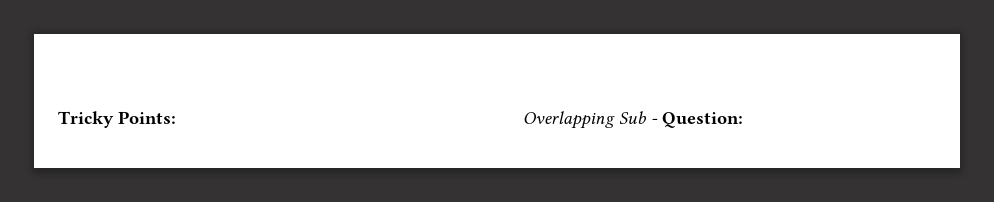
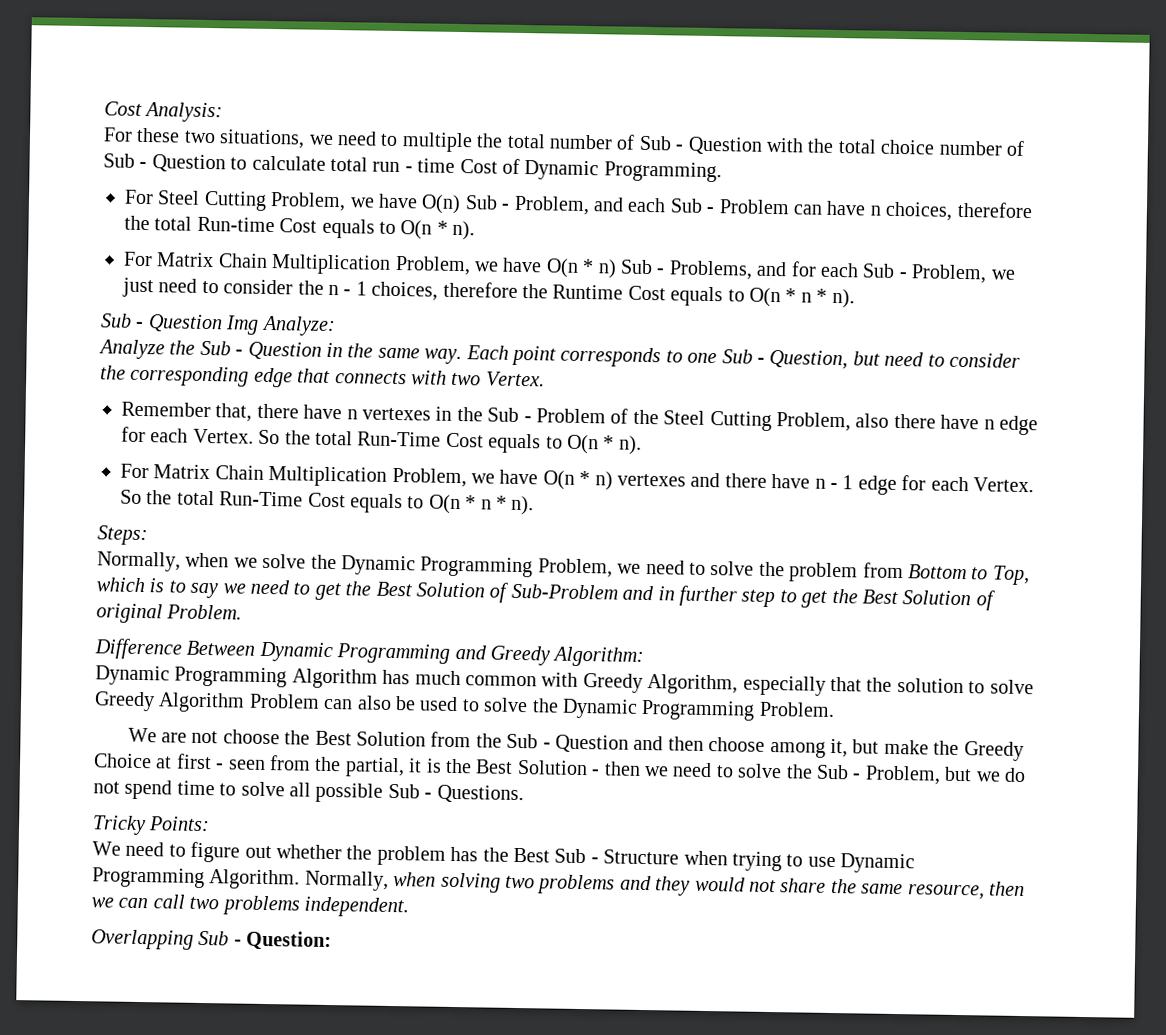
+ Cost Analysis:
+ For these two situations, we need to multiple the total number of Sub - Question with the total choice number of Sub - Question to calculate total run - time Cost of Dynamic Programming.
+ For Steel Cutting Problem, we have O(n) Sub - Problem, and each Sub - Problem can have n choices, therefore the total Run-time Cost equals to O(n * n).
+ For Matrix Chain Multiplication Problem, we have O(n * n) Sub - Problems, and for each Sub - Problem, we just need to consider the n - 1 choices, therefore the Runtime Cost equals to O(n * n * n).
+ Sub - Question Img Analyze:
+ Analyze the Sub - Question in the same way. Each point corresponds to one Sub - Question, but need to consider the corresponding edge that connects with two Vertex.
+ Remember that, there have n vertexes in the Sub - Problem of the Steel Cutting Problem, also there have n edge for each Vertex. So the total Run-Time Cost equals to O(n * n).
+ For Matrix Chain Multiplication Problem, we have O(n * n) vertexes and there have n - 1 edge for each Vertex. So the total Run-Time Cost equals to O(n * n * n).
+ Steps:
+ Normally, when we solve the Dynamic Programming Problem, we need to solve the problem from Bottom to Top, which is to say we need to get the Best Solution of Sub-Problem and in further step to get the Best Solution of original Problem.
+ Difference Between Dynamic Programming and Greedy Algorithm:
+ Dynamic Programming Algorithm has much common with Greedy Algorithm, especially that the solution to solve Greedy Algorithm Problem can also be used to solve the Dynamic Programming Problem.
+ We are not choose the Best Solution from the Sub - Question and then choose among it, but make the Greedy Choice at first - seen from the partial, it is the Best Solution - then we need to solve the Sub - Problem, but we do not spend time to solve all possible Sub - Questions.
  Tricky Points:
+ We need to figure out whether the problem has the Best Sub - Structure when trying to use Dynamic Programming Algorithm. Normally, when solving two problems and they would not share the same resource, then we can call two problems independent.

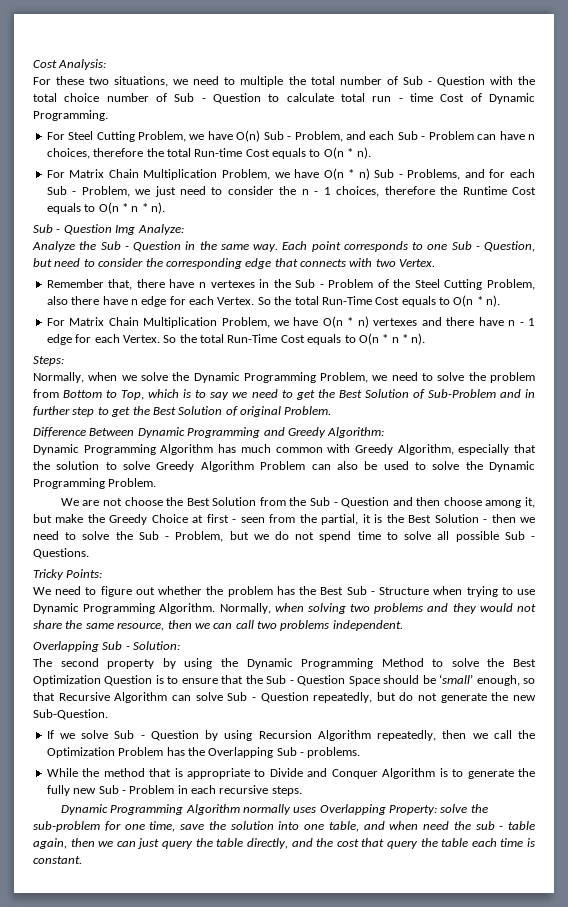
- Overlapping Sub - Question:
+ Overlapping Sub - Solution:
+ The second property by using the Dynamic Programming Method to solve the Best Optimization Question is to ensure that the Sub - Question Space should be ‘small’ enough, so that Recursive Algorithm can solve Sub - Question repeatedly, but do not generate the new Sub-Question.
+ If we solve Sub - Question by using Recursion Algorithm repeatedly, then we call the Optimization Problem has the Overlapping Sub - problems.
+ While the method that is appropriate to Divide and Conquer Algorithm is to generate the fully new Sub - Problem in each recursive steps.
+ Dynamic Programming Algorithm normally uses Overlapping Property: solve the sub-problem for one time, save the solution into one table, and when need the sub - table again, then we can just query the table directly, and the cost that query the table each time is constant.

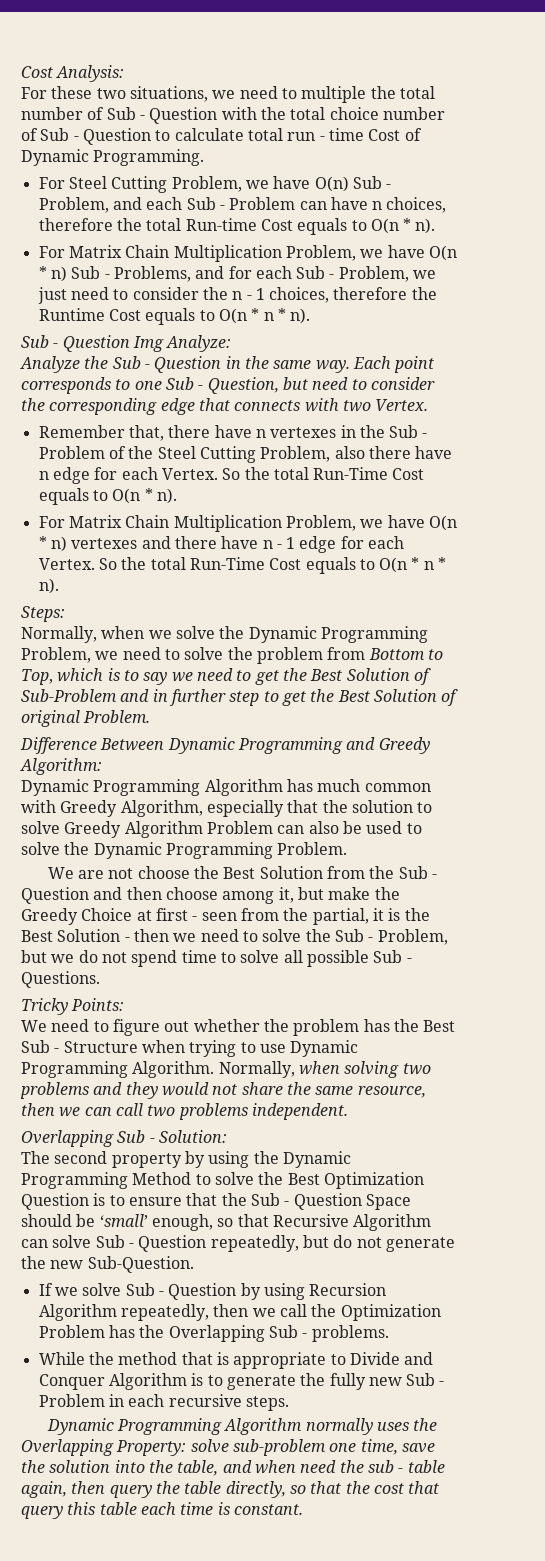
- Dynamic Programming Algorithm normally uses Overlapping Property: solve the sub-problem for one time, save the solution into one table, and when need the sub - table again, then we can just query the table directly, and the cost that query the table each time is constant.
+ Dynamic Programming Algorithm normally uses the Overlapping Property: solve sub-problem one time, save the solution into the table, and when need the sub - table again, then query the table directly, so that the cost that query this table each time is constant.

